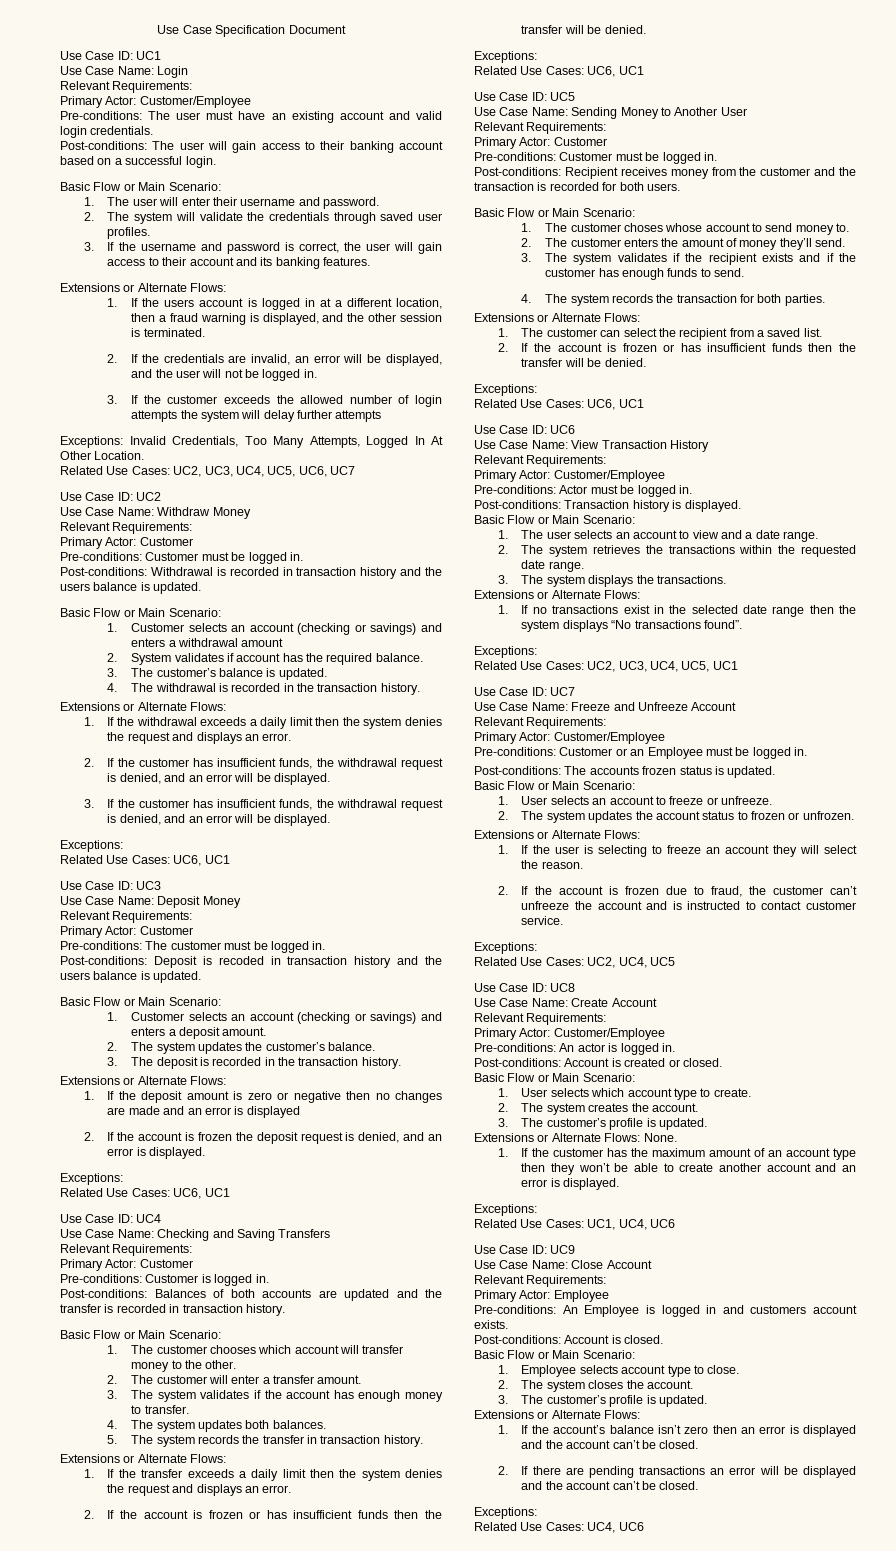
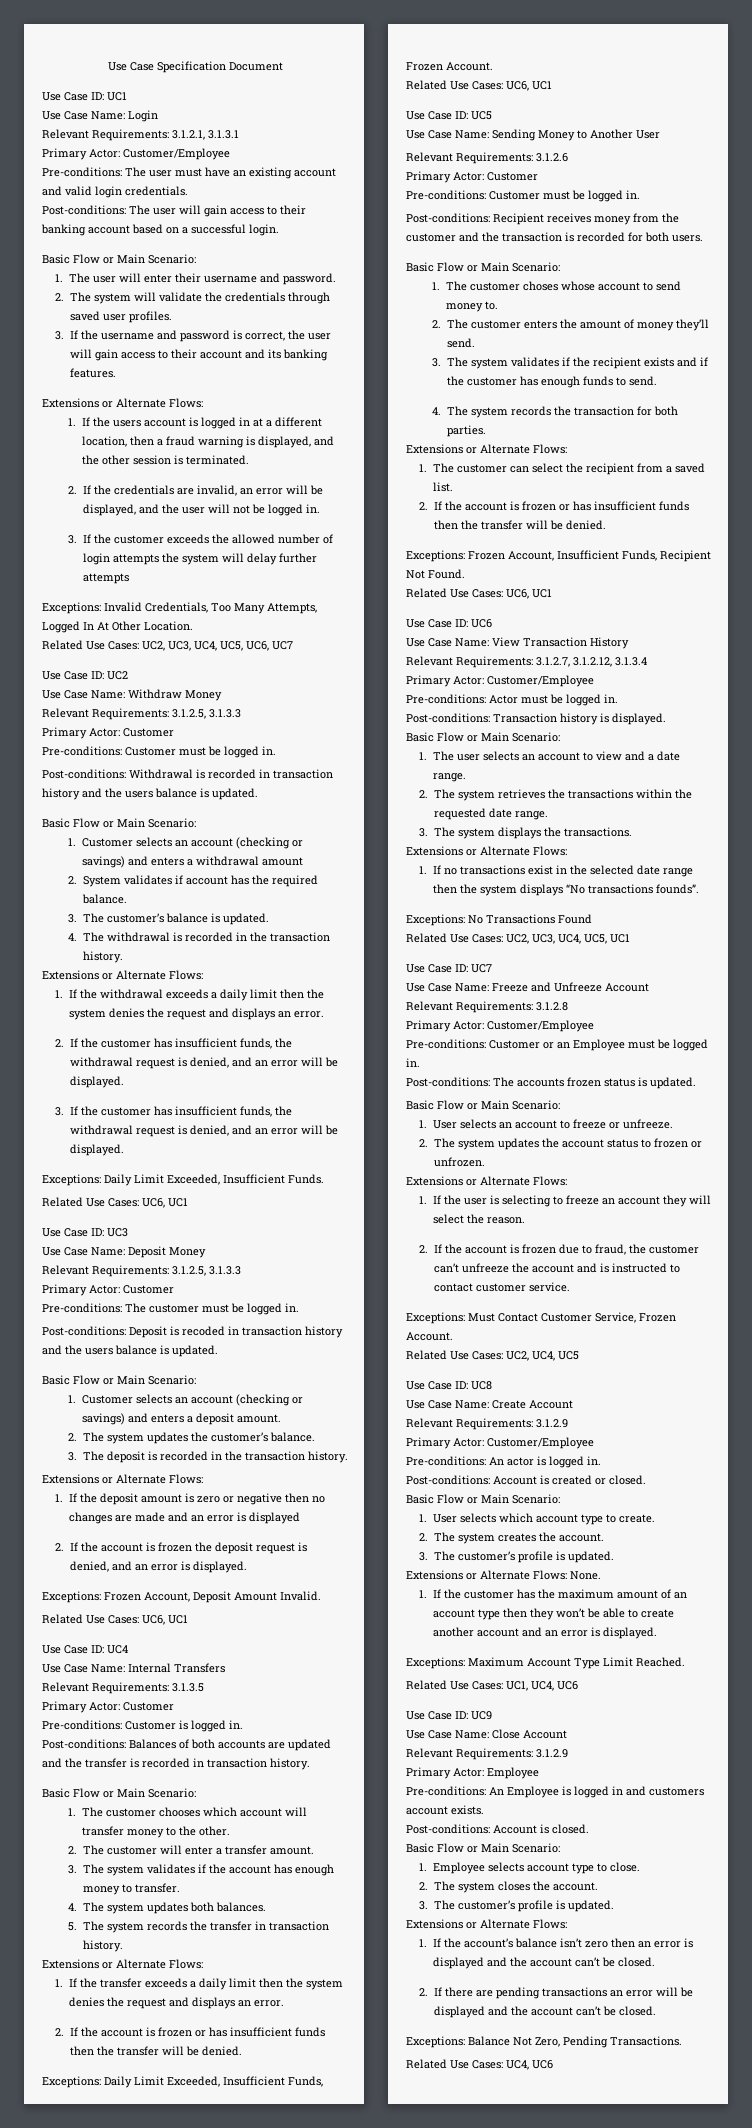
  Use Case Name: Login
- Relevant Requirements:
+ Relevant Requirements: 3.1.2.1, 3.1.3.1
  Use Case Name: Withdraw Money
- Relevant Requirements:
+ Relevant Requirements: 3.1.2.5, 3.1.3.3
  3. If the customer has insufficient funds, the withdrawal request is denied, and an error will be displayed.
- Exceptions:
+ Exceptions: Daily Limit Exceeded, Insufficient Funds.
  Use Case Name: Deposit Money
- Relevant Requirements:
+ Relevant Requirements: 3.1.2.5, 3.1.3.3
  2. If the account is frozen the deposit request is denied, and an error is displayed.
- Exceptions:
+ Exceptions: Frozen Account, Deposit Amount Invalid.
- Use Case Name: Checking and Saving Transfers
- Relevant Requirements:
+ Use Case Name: Internal Transfers
+ Relevant Requirements: 3.1.3.5
  1. If the transfer exceeds a daily limit then the system denies the request and displays an error.
  2. If the account is frozen or has insufficient funds then the transfer will be denied.
- Exceptions:
+ Exceptions: Daily Limit Exceeded, Insufficient Funds, Frozen Account.
  Use Case Name: Sending Money to Another User
- Relevant Requirements:
+ Relevant Requirements: 3.1.2.6
  1. The customer can select the recipient from a saved list.
  2. If the account is frozen or has insufficient funds then the transfer will be denied.
- Exceptions:
+ Exceptions: Frozen Account, Insufficient Funds, Recipient Not Found.
  Use Case Name: View Transaction History
- Relevant Requirements:
+ Relevant Requirements: 3.1.2.7, 3.1.2.12, 3.1.3.4
- 1. If no transactions exist in the selected date range then the system displays “No transactions found”.
- Exceptions:
+ 1. If no transactions exist in the selected date range then the system displays “No transactions founds”.
+ Exceptions: No Transactions Found
  Use Case Name: Freeze and Unfreeze Account
- Relevant Requirements:
+ Relevant Requirements: 3.1.2.8
  2. If the account is frozen due to fraud, the customer can’t unfreeze the account and is instructed to contact customer service.
- Exceptions:
+ Exceptions: Must Contact Customer Service, Frozen Account.
  Use Case Name: Create Account
- Relevant Requirements:
+ Relevant Requirements: 3.1.2.9
  1. If the customer has the maximum amount of an account type then they won’t be able to create another account and an error is displayed.
- Exceptions:
+ Exceptions: Maximum Account Type Limit Reached.
  Use Case Name: Close Account
- Relevant Requirements:
+ Relevant Requirements: 3.1.2.9
  2. If there are pending transactions an error will be displayed and the account can’t be closed.
- Exceptions:
+ Exceptions: Balance Not Zero, Pending Transactions.

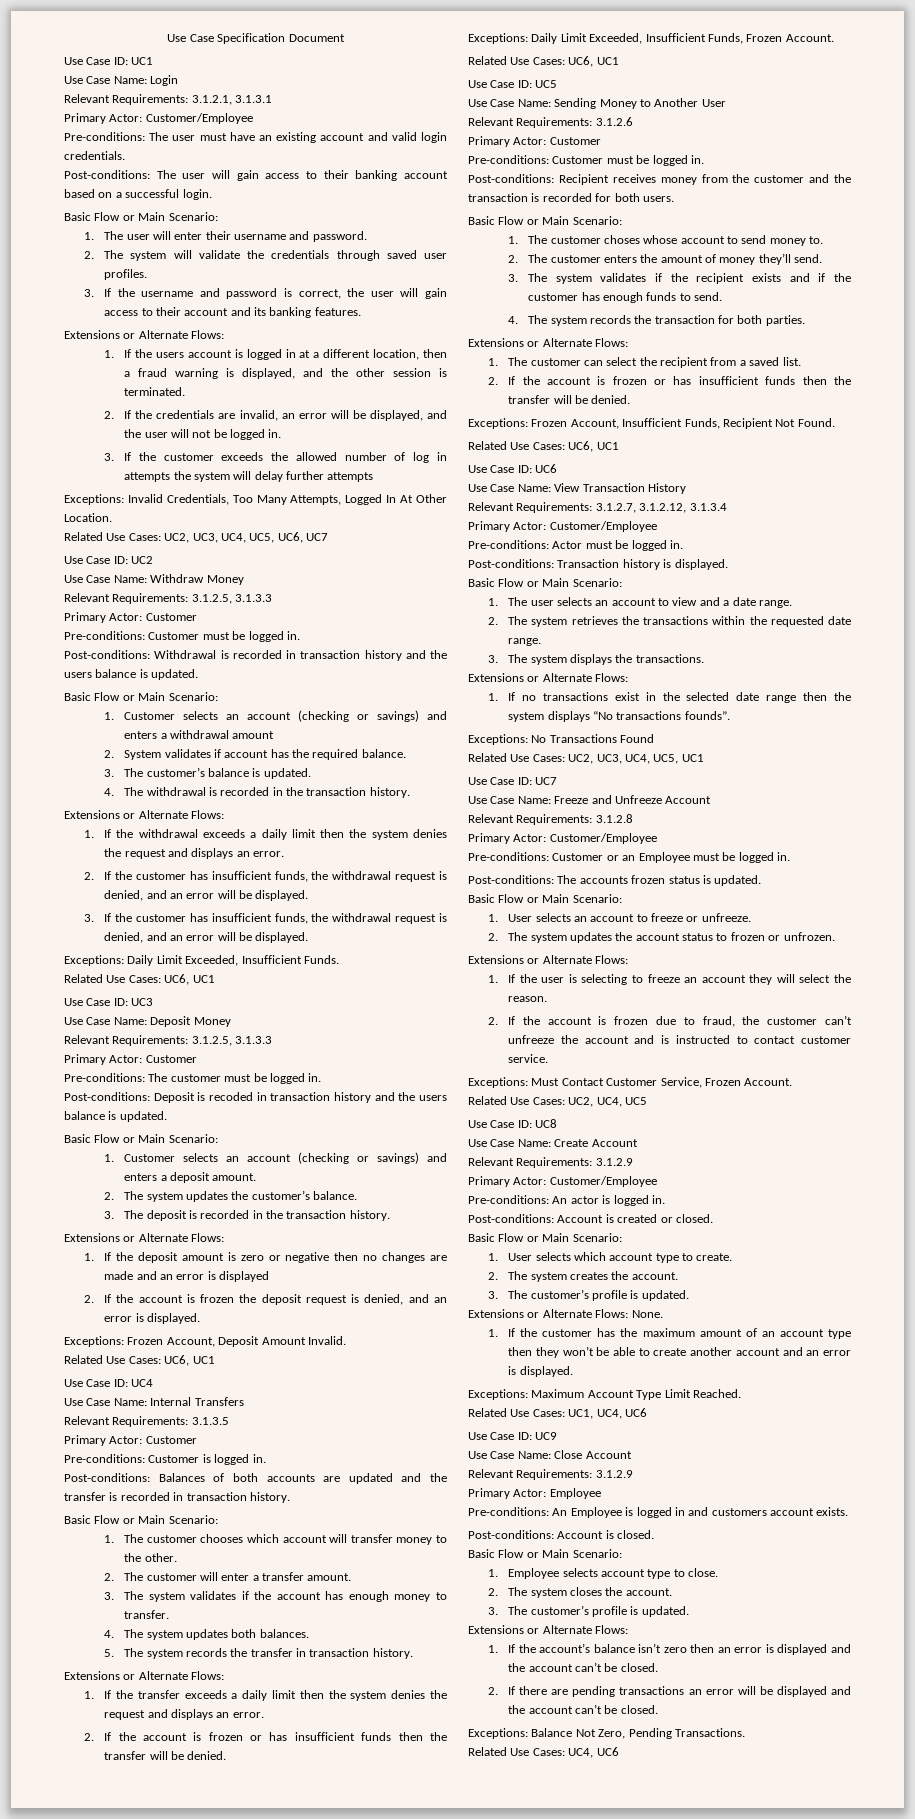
- 3. If the customer exceeds the allowed number of login attempts the system will delay further attempts
+ 3. If the customer exceeds the allowed number of log in attempts the system will delay further attempts

